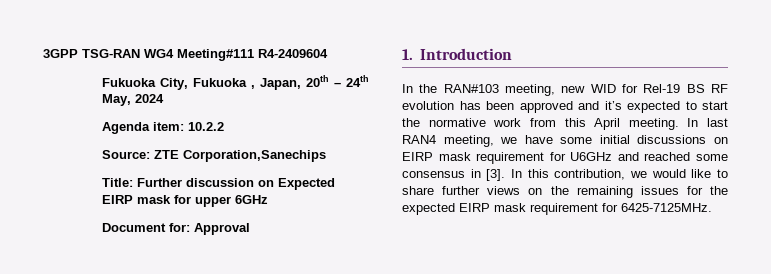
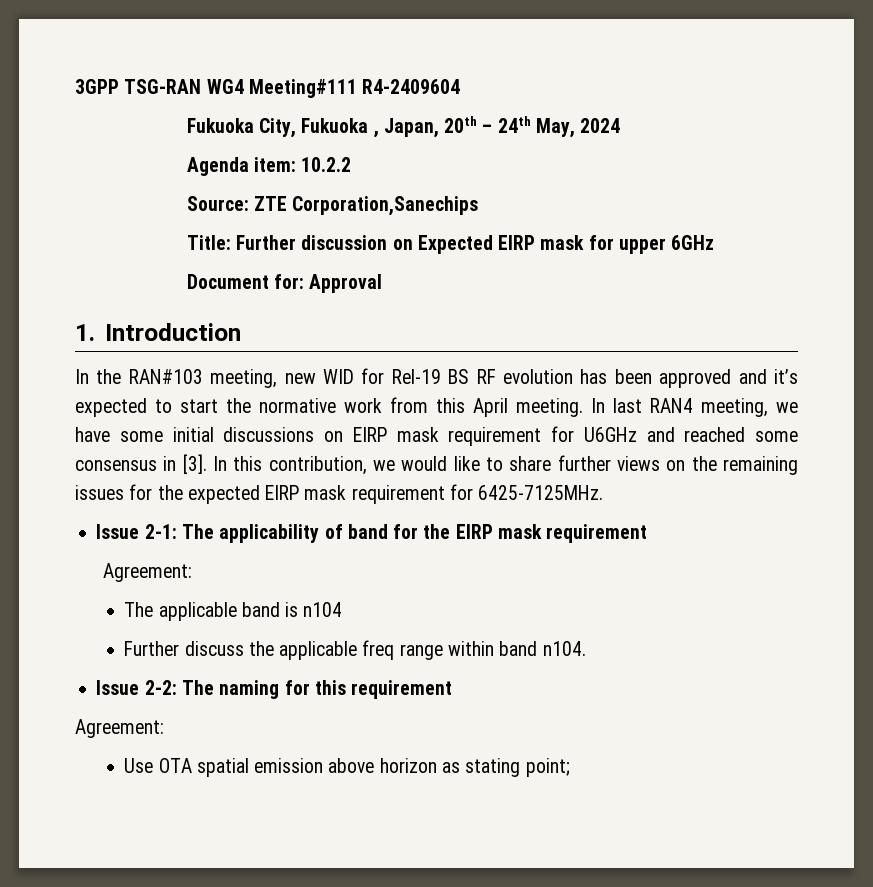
+ Issue 2-1: The applicability of band for the EIRP mask requirement
+ Agreement:
+ The applicable band is n104
+ Further discuss the applicable freq range within band n104.
+ Issue 2-2: The naming for this requirement
+ Agreement:
+ Use OTA spatial emission above horizon as stating point;

